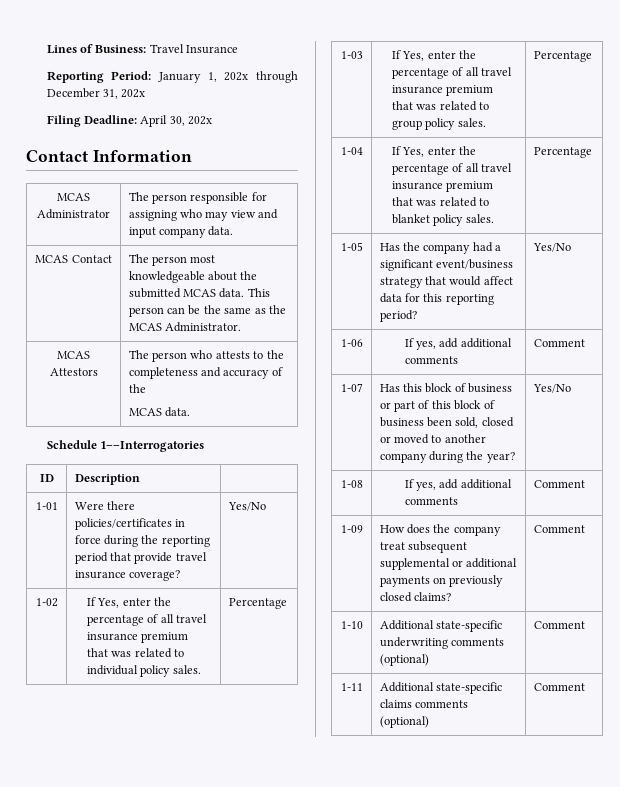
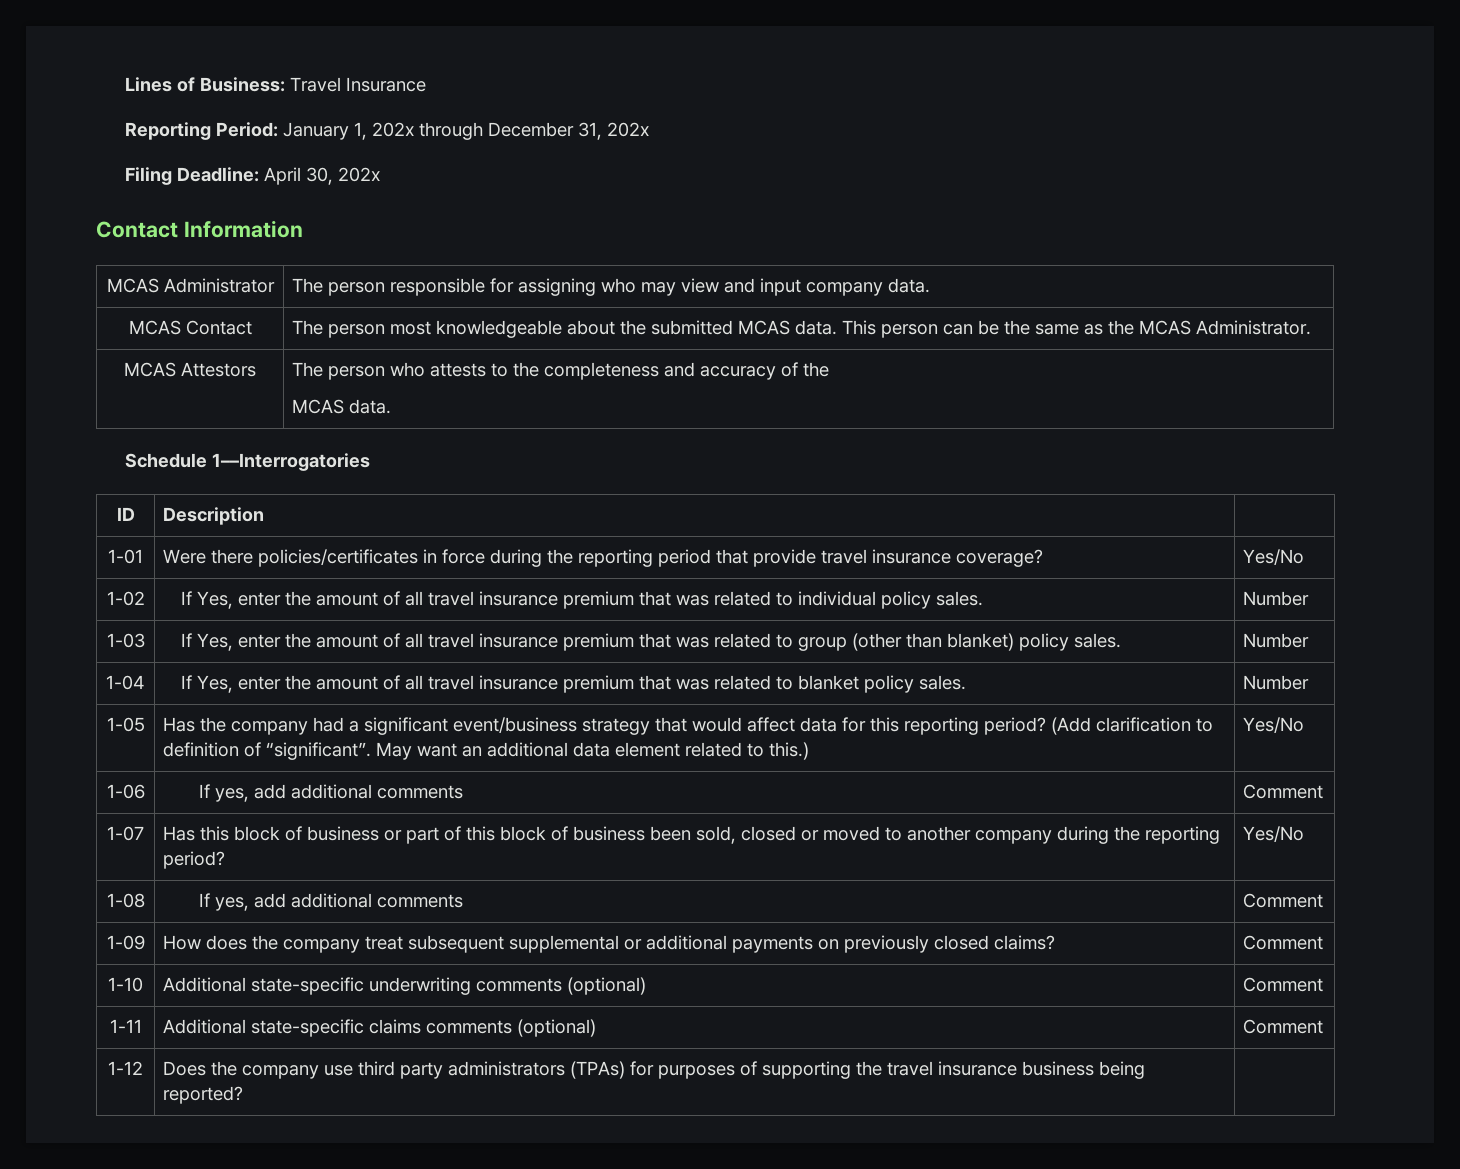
- 1-02 | If Yes, enter the percentage of all travel insurance premium that was related to individual policy sales. | Percentage
+ 1-02 | If Yes, enter the amount of all travel insurance premium that was related to individual policy sales. | Number
- 1-03 | If Yes, enter the percentage of all travel insurance premium that was related to group policy sales. | Percentage
+ 1-03 | If Yes, enter the amount of all travel insurance premium that was related to group (other than blanket) policy sales. | Number
- 1-04 | If Yes, enter the percentage of all travel insurance premium that was related to blanket policy sales. | Percentage
+ 1-04 | If Yes, enter the amount of all travel insurance premium that was related to blanket policy sales. | Number
- 1-05 | Has the company had a significant event/business strategy that would affect data for this reporting period? | Yes/No
+ 1-05 | Has the company had a significant event/business strategy that would affect data for this reporting period? (Add clarification to definition of “significant”. May want an additional data element related to this.) | Yes/No
- 1-07 | Has this block of business or part of this block of business been sold, closed or moved to another company during the year? | Yes/No
+ 1-07 | Has this block of business or part of this block of business been sold, closed or moved to another company during the reporting period? | Yes/No
+ 1-12 | Does the company use third party administrators (TPAs) for purposes of supporting the travel insurance business being reported? |

